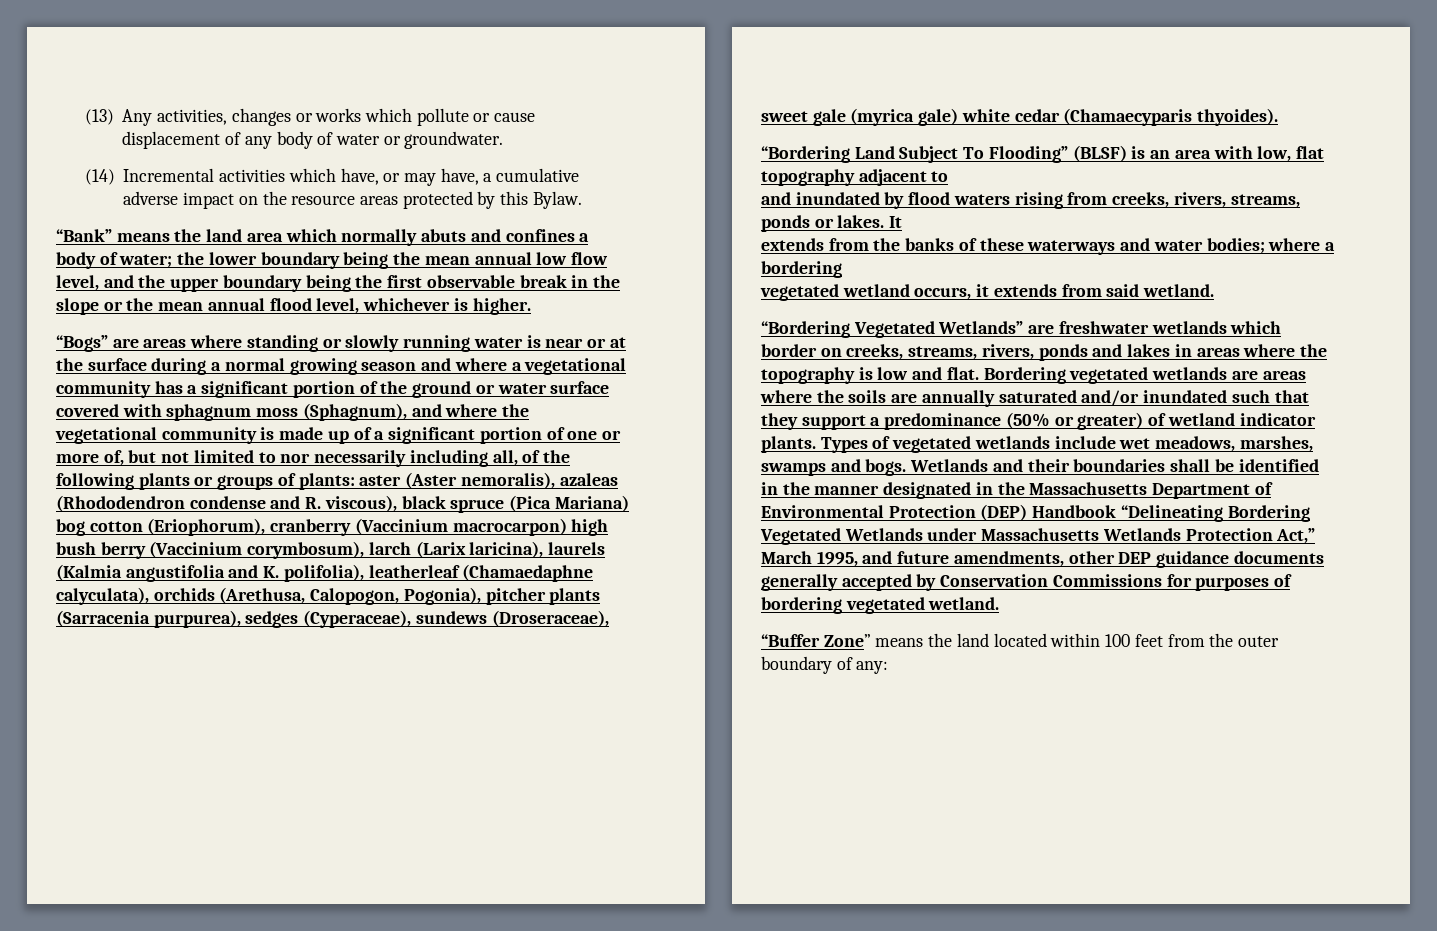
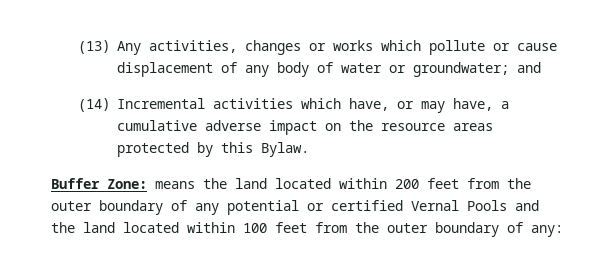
- (13) Any activities, changes or works which pollute or cause displacement of any body of water or groundwater.
+ (13) Any activities, changes or works which pollute or cause displacement of any body of water or groundwater; and
- “Bank” means the land area which normally abuts and confines a body of water; the lower boundary being the mean annual low flow level, and the upper boundary being the first observable break in the slope or the mean annual flood level, whichever is higher.
- “Bogs” are areas where standing or slowly running water is near or at the surface during a normal growing season and where a vegetational community has a significant portion of the ground or water surface covered with sphagnum moss (Sphagnum), and where the vegetational community is made up of a significant portion of one or more of, but not limited to nor necessarily including all, of the following plants or groups of plants: aster (Aster nemoralis), azaleas (Rhododendron condense and R. viscous), black spruce (Pica Mariana) bog cotton (Eriophorum), cranberry (Vaccinium macrocarpon) high bush berry (Vaccinium corymbosum), larch (Larix laricina), laurels (Kalmia angustifolia and K. polifolia), leatherleaf (Chamaedaphne calyculata), orchids (Arethusa, Calopogon, Pogonia), pitcher plants (Sarracenia purpurea), sedges (Cyperaceae), sundews (Droseraceae), sweet gale (myrica gale) white cedar (Chamaecyparis thyoides).
- “Bordering Land Subject To Flooding” (BLSF) is an area with low, flat topography adjacent to
- and inundated by flood waters rising from creeks, rivers, streams, ponds or lakes. It
- extends from the banks of these waterways and water bodies; where a bordering
- vegetated wetland occurs, it extends from said wetland.
- “Bordering Vegetated Wetlands” are freshwater wetlands which border on creeks, streams, rivers, ponds and lakes in areas where the topography is low and flat. Bordering vegetated wetlands are areas where the soils are annually saturated and/or inundated such that they support a predominance (50% or greater) of wetland indicator plants. Types of vegetated wetlands include wet meadows, marshes, swamps and bogs. Wetlands and their boundaries shall be identified in the manner designated in the Massachusetts Department of Environmental Protection (DEP) Handbook “Delineating Bordering Vegetated Wetlands under Massachusetts Wetlands Protection Act,” March 1995, and future amendments, other DEP guidance documents generally accepted by Conservation Commissions for purposes of bordering vegetated wetland.
- “Buffer Zone” means the land located within 100 feet from the outer boundary of any:
+ Buffer Zone: means the land located within 200 feet from the outer boundary of any potential or certified Vernal Pools and the land located within 100 feet from the outer boundary of any:

